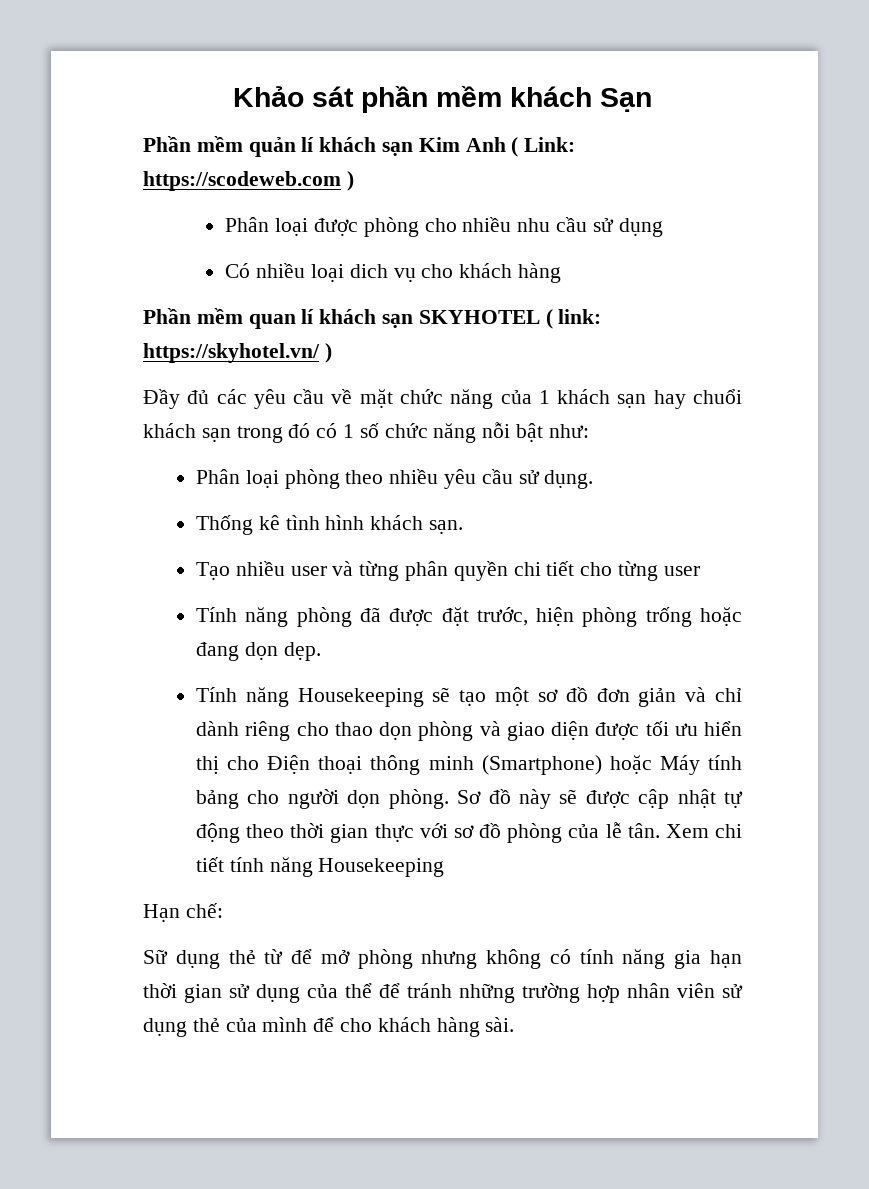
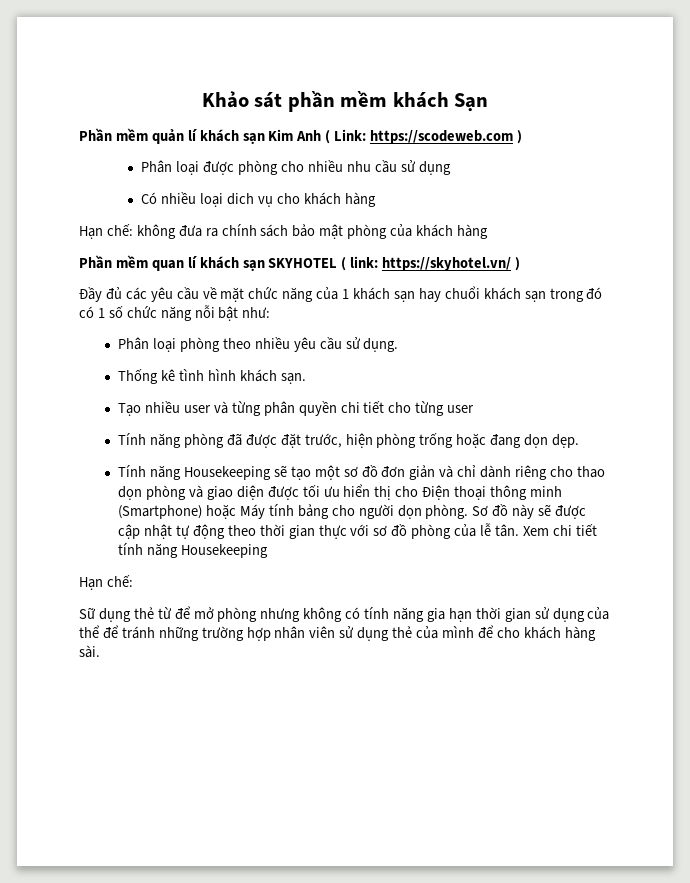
+ Hạn chế: không đưa ra chính sách bảo mật phòng của khách hàng

